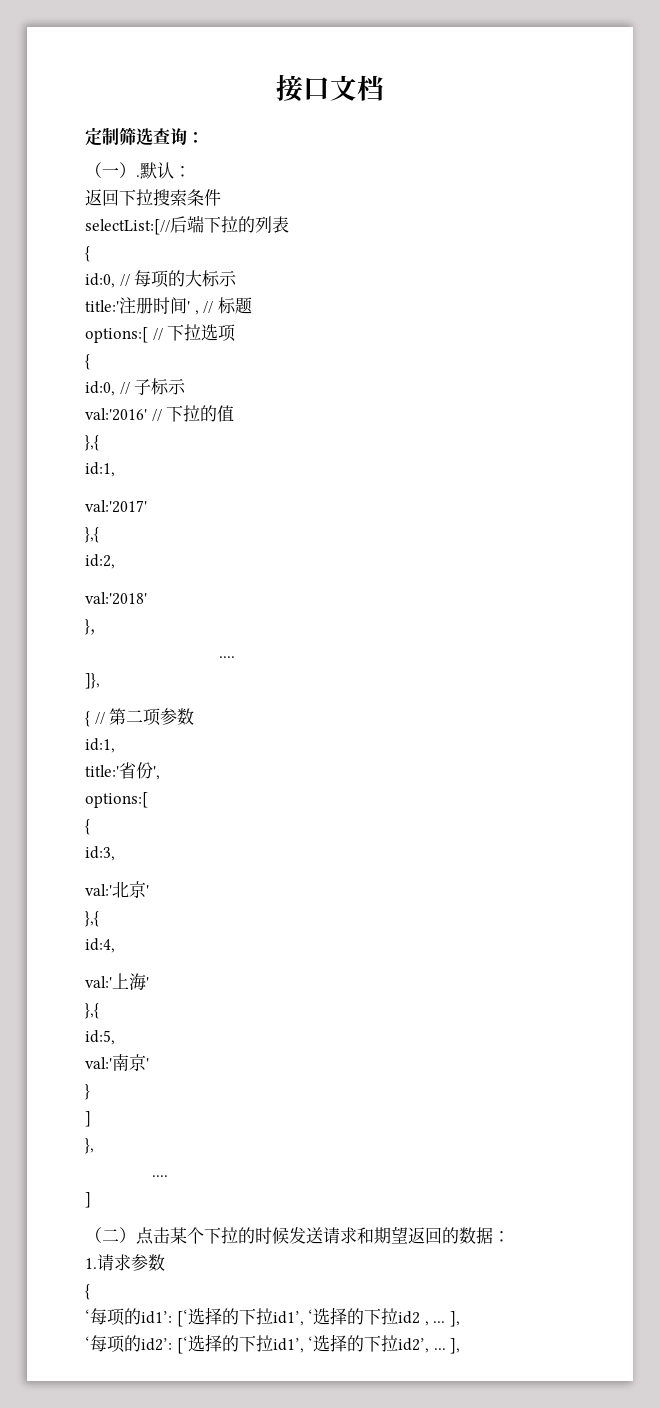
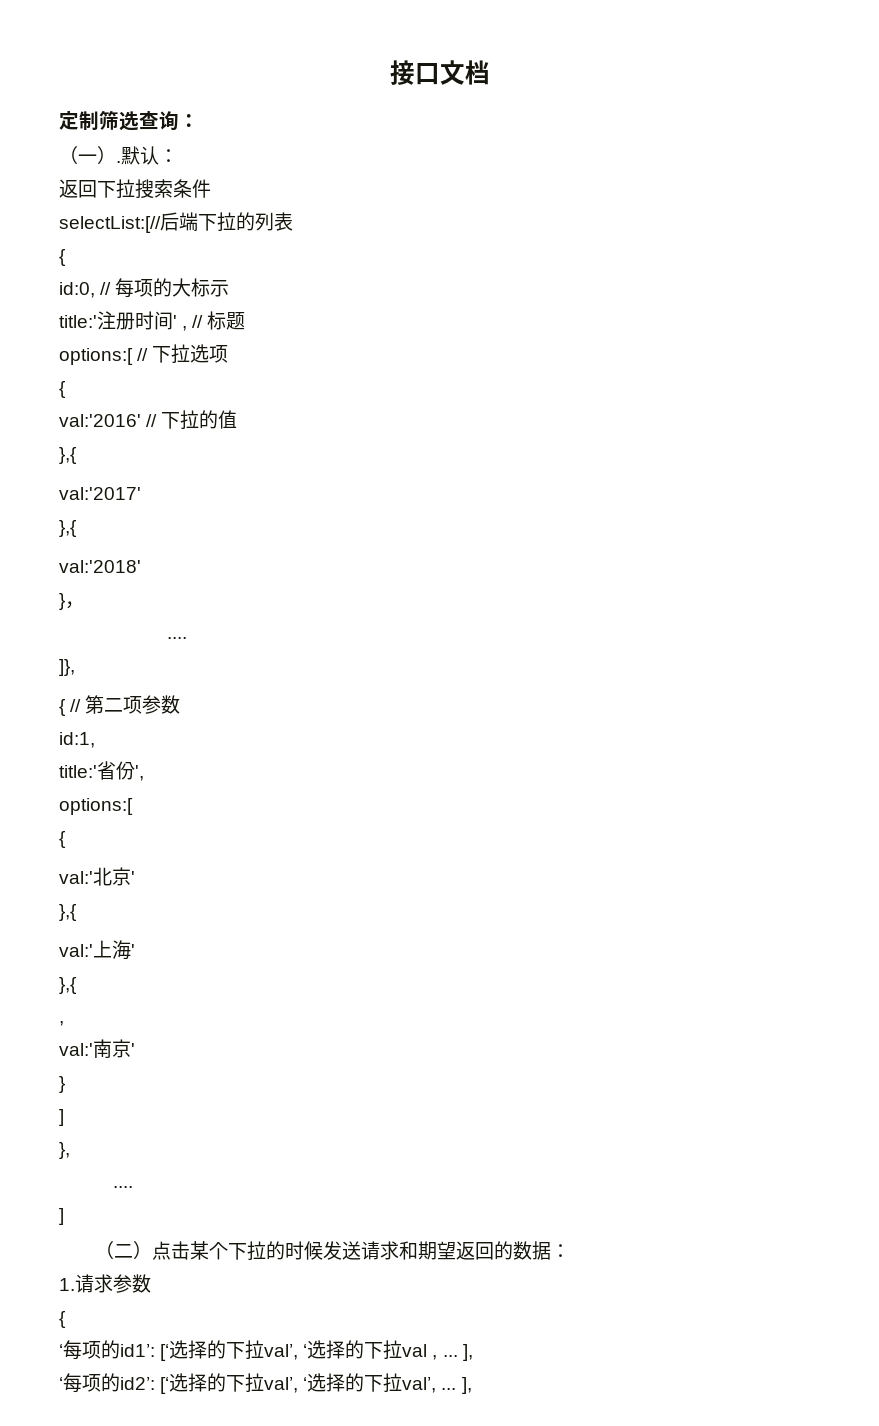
- id:0, // 子标示
  val:'2016' // 下拉的值
  },{
- id:1,
- id:2,
- id:3,
- id:4,
  val:'上海'
  },{
- id:5,
+ ,
- ‘每项的id1’: [‘选择的下拉id1’, ‘选择的下拉id2 , ... ],
+ ‘每项的id1’: [‘选择的下拉val’, ‘选择的下拉val , ... ],
- ‘每项的id2’: [‘选择的下拉id1’, ‘选择的下拉id2’, ... ],
+ ‘每项的id2’: [‘选择的下拉val’, ‘选择的下拉val’, ... ],

